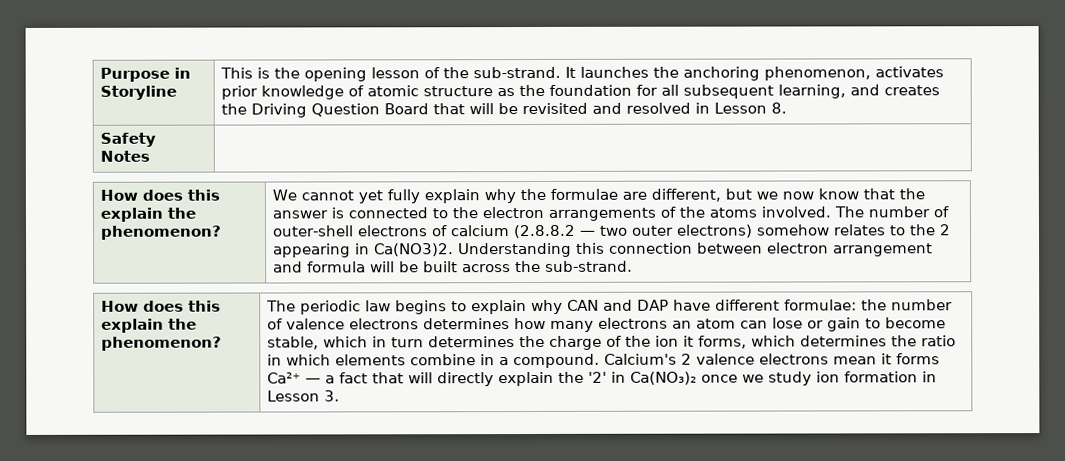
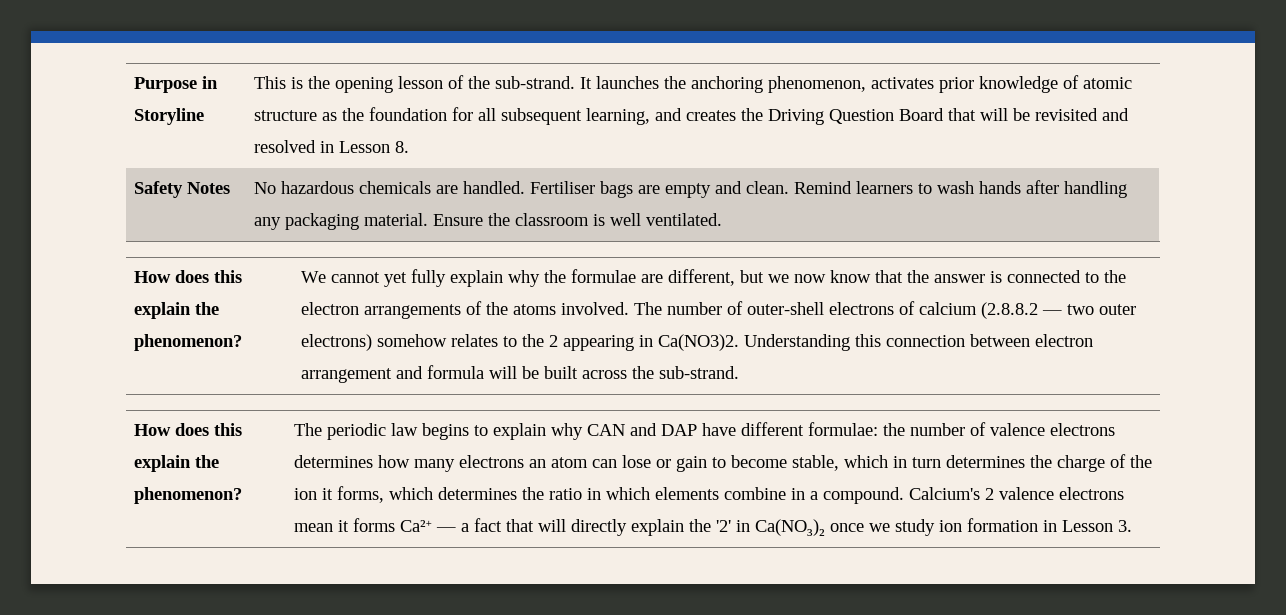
- Safety Notes |
+ Safety Notes | No hazardous chemicals are handled. Fertiliser bags are empty and clean. Remind learners to wash hands after handling any packaging material. Ensure the classroom is well ventilated.

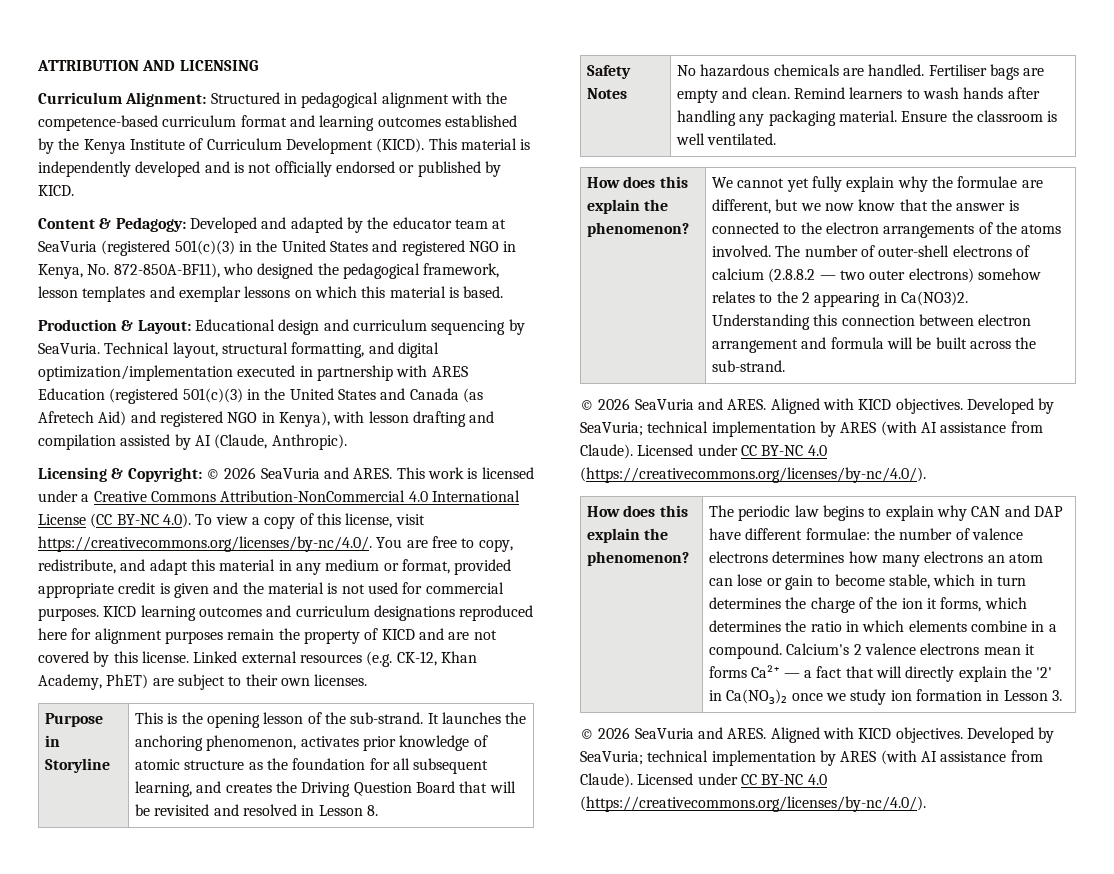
+ ATTRIBUTION AND LICENSING
+ Curriculum Alignment: Structured in pedagogical alignment with the competence-based curriculum format and learning outcomes established by the Kenya Institute of Curriculum Development (KICD). This material is independently developed and is not officially endorsed or published by KICD.
+ Content & Pedagogy: Developed and adapted by the educator team at SeaVuria (registered 501(c)(3) in the United States and registered NGO in Kenya, No. 872-850A-BF11), who designed the pedagogical framework, lesson templates and exemplar lessons on which this material is based.
+ Production & Layout: Educational design and curriculum sequencing by SeaVuria. Technical layout, structural formatting, and digital optimization/implementation executed in partnership with ARES Education (registered 501(c)(3) in the United States and Canada (as Afretech Aid) and registered NGO in Kenya), with lesson drafting and compilation assisted by AI (Claude, Anthropic).
+ Licensing & Copyright: © 2026 SeaVuria and ARES. This work is licensed under a Creative Commons Attribution-NonCommercial 4.0 International License (CC BY-NC 4.0). To view a copy of this license, visit https://creativecommons.org/licenses/by-nc/4.0/. You are free to copy, redistribute, and adapt this material in any medium or format, provided appropriate credit is given and the material is not used for commercial purposes. KICD learning outcomes and curriculum designations reproduced here for alignment purposes remain the property of KICD and are not covered by this license. Linked external resources (e.g. CK-12, Khan Academy, PhET) are subject to their own licenses.
  Understanding this connection between electron arrangement and formula will be built across the sub-strand.
+ © 2026 SeaVuria and ARES. Aligned with KICD objectives. Developed by SeaVuria; technical implementation by ARES (with AI assistance from Claude). Licensed under CC BY-NC 4.0 (https://creativecommons.org/licenses/by-nc/4.0/).
  Calcium's 2 valence electrons mean it forms Ca²⁺ — a fact that will directly explain the '2' in Ca(NO₃)₂ once we study ion formation in Lesson 3.
+ © 2026 SeaVuria and ARES. Aligned with KICD objectives. Developed by SeaVuria; technical implementation by ARES (with AI assistance from Claude). Licensed under CC BY-NC 4.0 (https://creativecommons.org/licenses/by-nc/4.0/).

